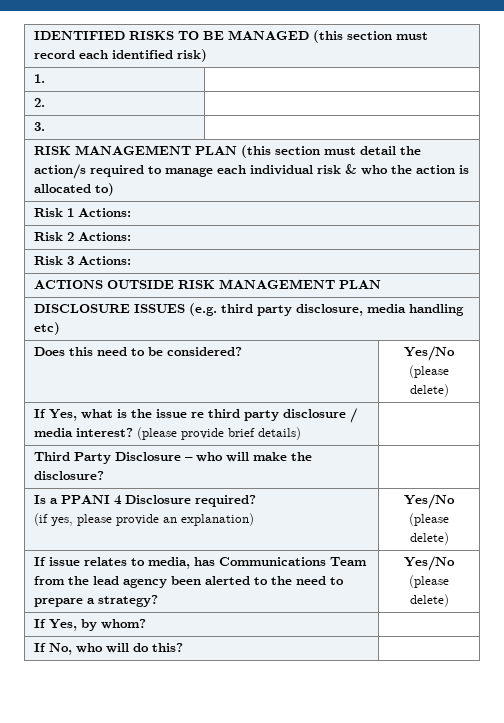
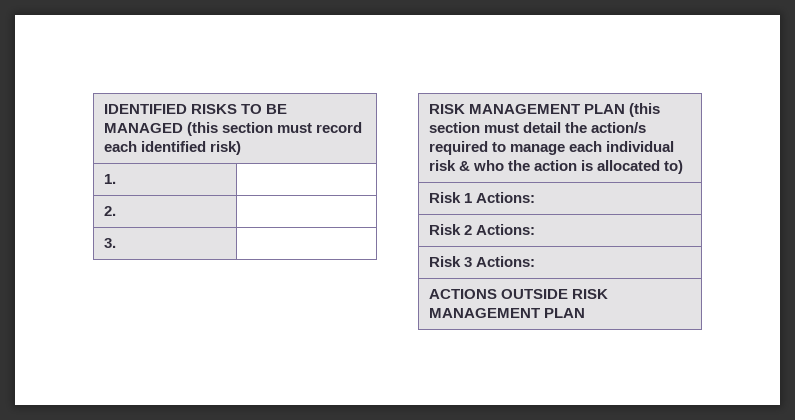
- DISCLOSURE ISSUES (e.g. third party disclosure, media handling etc)
- Does this need to be considered? | Yes/No (please delete)
- If Yes, what is the issue re third party disclosure / media interest? (please provide brief details) |
- Third Party Disclosure – who will make the disclosure? |
- Is a PPANI 4 Disclosure required?
- (if yes, please provide an explanation) | Yes/No (please delete)
- If issue relates to media, has Communications Team from the lead agency been alerted to the need to prepare a strategy? | Yes/No (please delete)
- If Yes, by whom? |
- If No, who will do this? |

